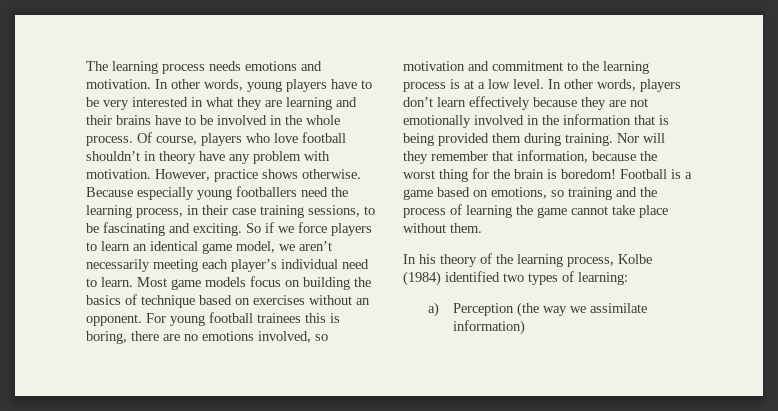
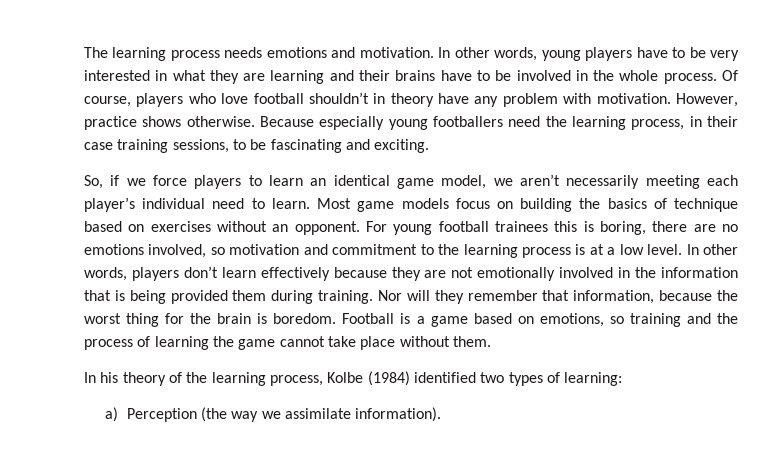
- Because especially young footballers need the learning process, in their case training sessions, to be fascinating and exciting. So if we force players to learn an identical game model, we aren’t necessarily meeting each player’s individual need to learn.
+ Because especially young footballers need the learning process, in their case training sessions, to be fascinating and exciting.
+ So, if we force players to learn an identical game model, we aren’t necessarily meeting each player’s individual need to learn.
- Nor will they remember that information, because the worst thing for the brain is boredom!
+ Nor will they remember that information, because the worst thing for the brain is boredom.
- a) Perception (the way we assimilate information)
+ a) Perception (the way we assimilate information).

